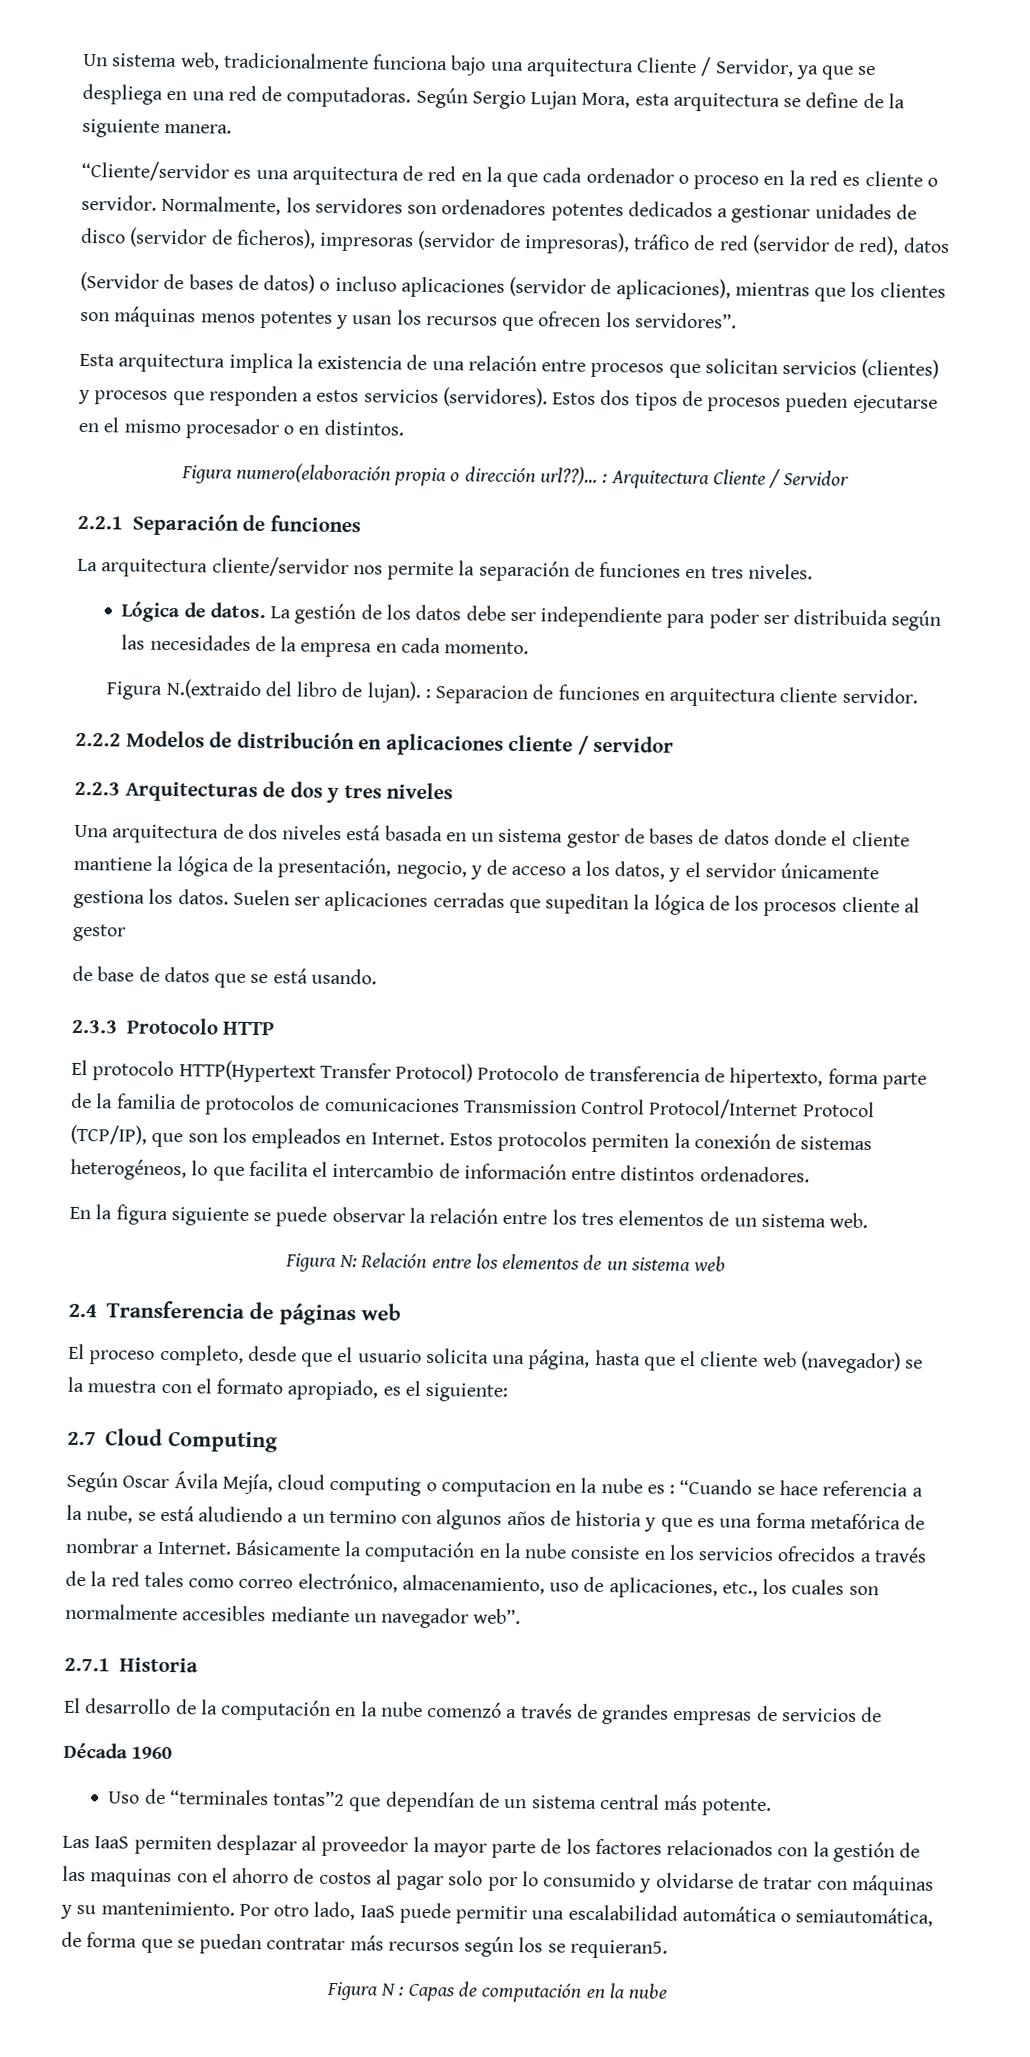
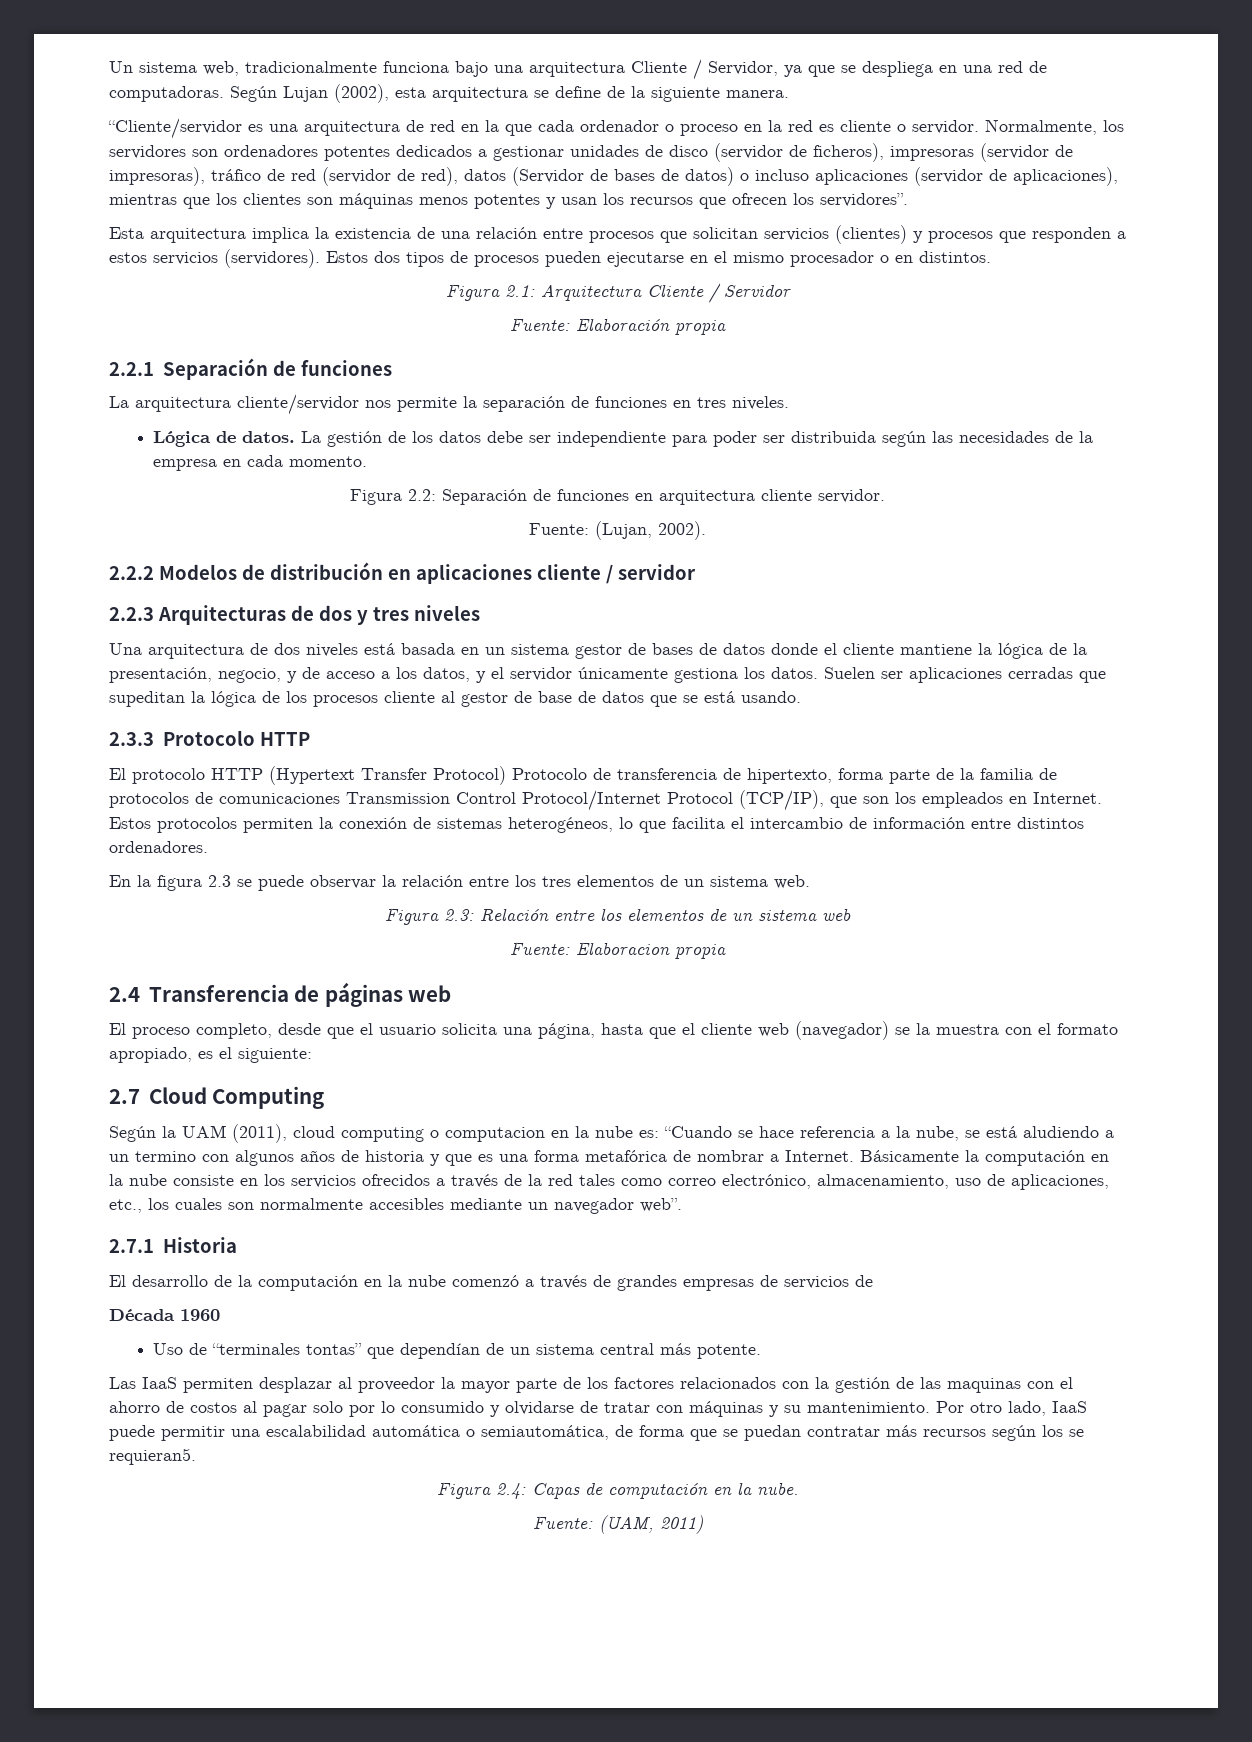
- Según Sergio Lujan Mora, esta arquitectura se define de la siguiente manera.
+ Según Lujan (2002), esta arquitectura se define de la siguiente manera.
- Normalmente, los servidores son ordenadores potentes dedicados a gestionar unidades de disco (servidor de ficheros), impresoras (servidor de impresoras), tráfico de red (servidor de red), datos
- (Servidor de bases de datos) o incluso aplicaciones (servidor de aplicaciones), mientras que los clientes son máquinas menos potentes y usan los recursos que ofrecen los servidores”.
+ Normalmente, los servidores son ordenadores potentes dedicados a gestionar unidades de disco (servidor de ficheros), impresoras (servidor de impresoras), tráfico de red (servidor de red), datos (Servidor de bases de datos) o incluso aplicaciones (servidor de aplicaciones), mientras que los clientes son máquinas menos potentes y usan los recursos que ofrecen los servidores”.
- Figura numero(elaboración propia o dirección url??)… : Arquitectura Cliente / Servidor
+ Figura 2.1: Arquitectura Cliente / Servidor
+ Fuente: Elaboración propia
- Figura N.(extraido del libro de lujan). : Separacion de funciones en arquitectura cliente servidor.
+ Figura 2.2: Separación de funciones en arquitectura cliente servidor.
+ Fuente: (Lujan, 2002).
- Suelen ser aplicaciones cerradas que supeditan la lógica de los procesos cliente al gestor
- de base de datos que se está usando.
+ Suelen ser aplicaciones cerradas que supeditan la lógica de los procesos cliente al gestor de base de datos que se está usando.
- El protocolo HTTP(Hypertext Transfer Protocol) Protocolo de transferencia de hipertexto, forma parte de la familia de protocolos de comunicaciones Transmission Control Protocol/Internet Protocol (TCP/IP), que son los empleados en Internet.
+ El protocolo HTTP (Hypertext Transfer Protocol) Protocolo de transferencia de hipertexto, forma parte de la familia de protocolos de comunicaciones Transmission Control Protocol/Internet Protocol (TCP/IP), que son los empleados en Internet.
- En la figura siguiente se puede observar la relación entre los tres elementos de un sistema web.
+ En la figura 2.3 se puede observar la relación entre los tres elementos de un sistema web.
- Figura N: Relación entre los elementos de un sistema web
+ Figura 2.3: Relación entre los elementos de un sistema web
+ Fuente: Elaboracion propia
- Según Oscar Ávila Mejía, cloud computing o computacion en la nube es : “Cuando se hace referencia a la nube, se está aludiendo a un termino con algunos años de historia y que es una forma metafórica de nombrar a Internet.
+ Según la UAM (2011), cloud computing o computacion en la nube es: “Cuando se hace referencia a la nube, se está aludiendo a un termino con algunos años de historia y que es una forma metafórica de nombrar a Internet.
- Uso de “terminales tontas”2 que dependían de un sistema central más potente.
+ Uso de “terminales tontas” que dependían de un sistema central más potente.
- Figura N : Capas de computación en la nube
+ Figura 2.4: Capas de computación en la nube.
+ Fuente: (UAM, 2011)

